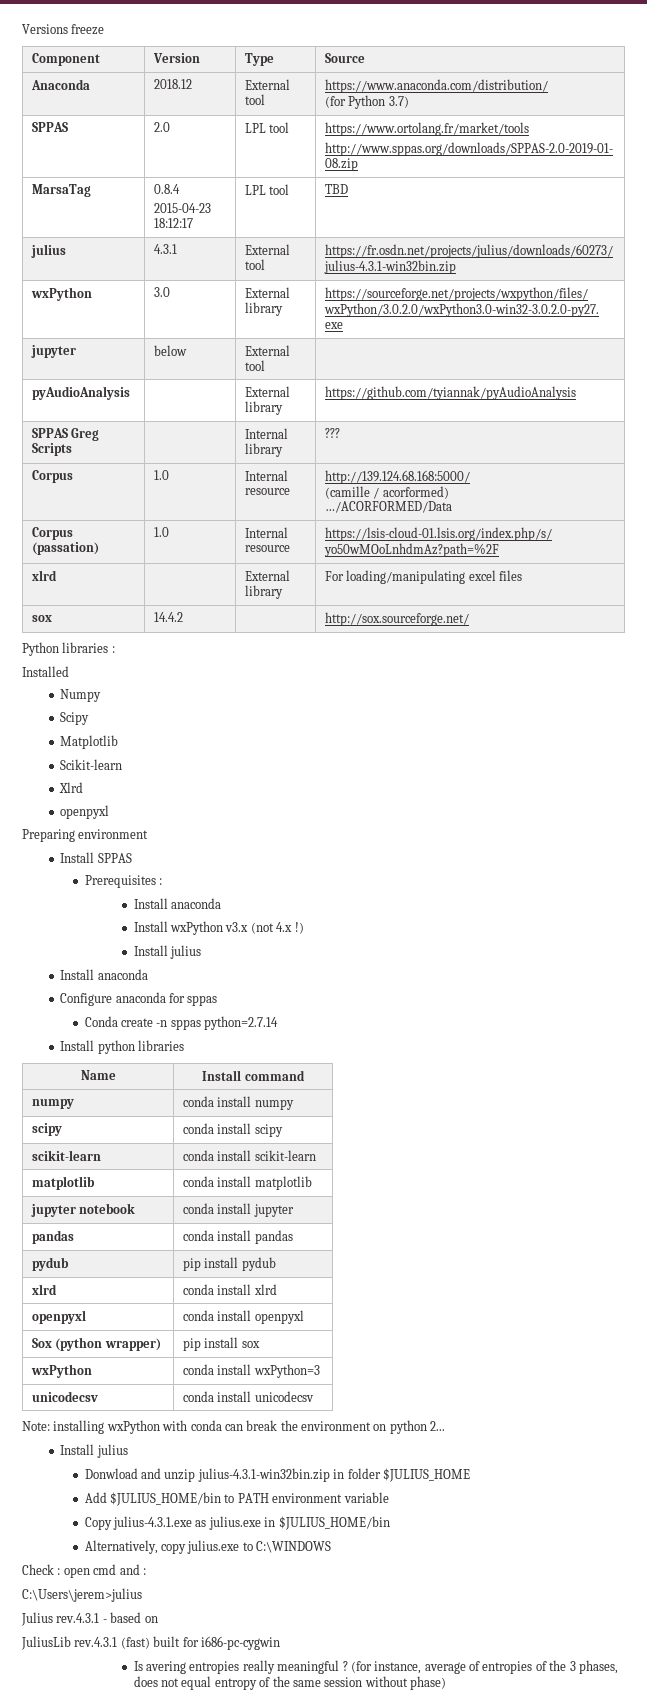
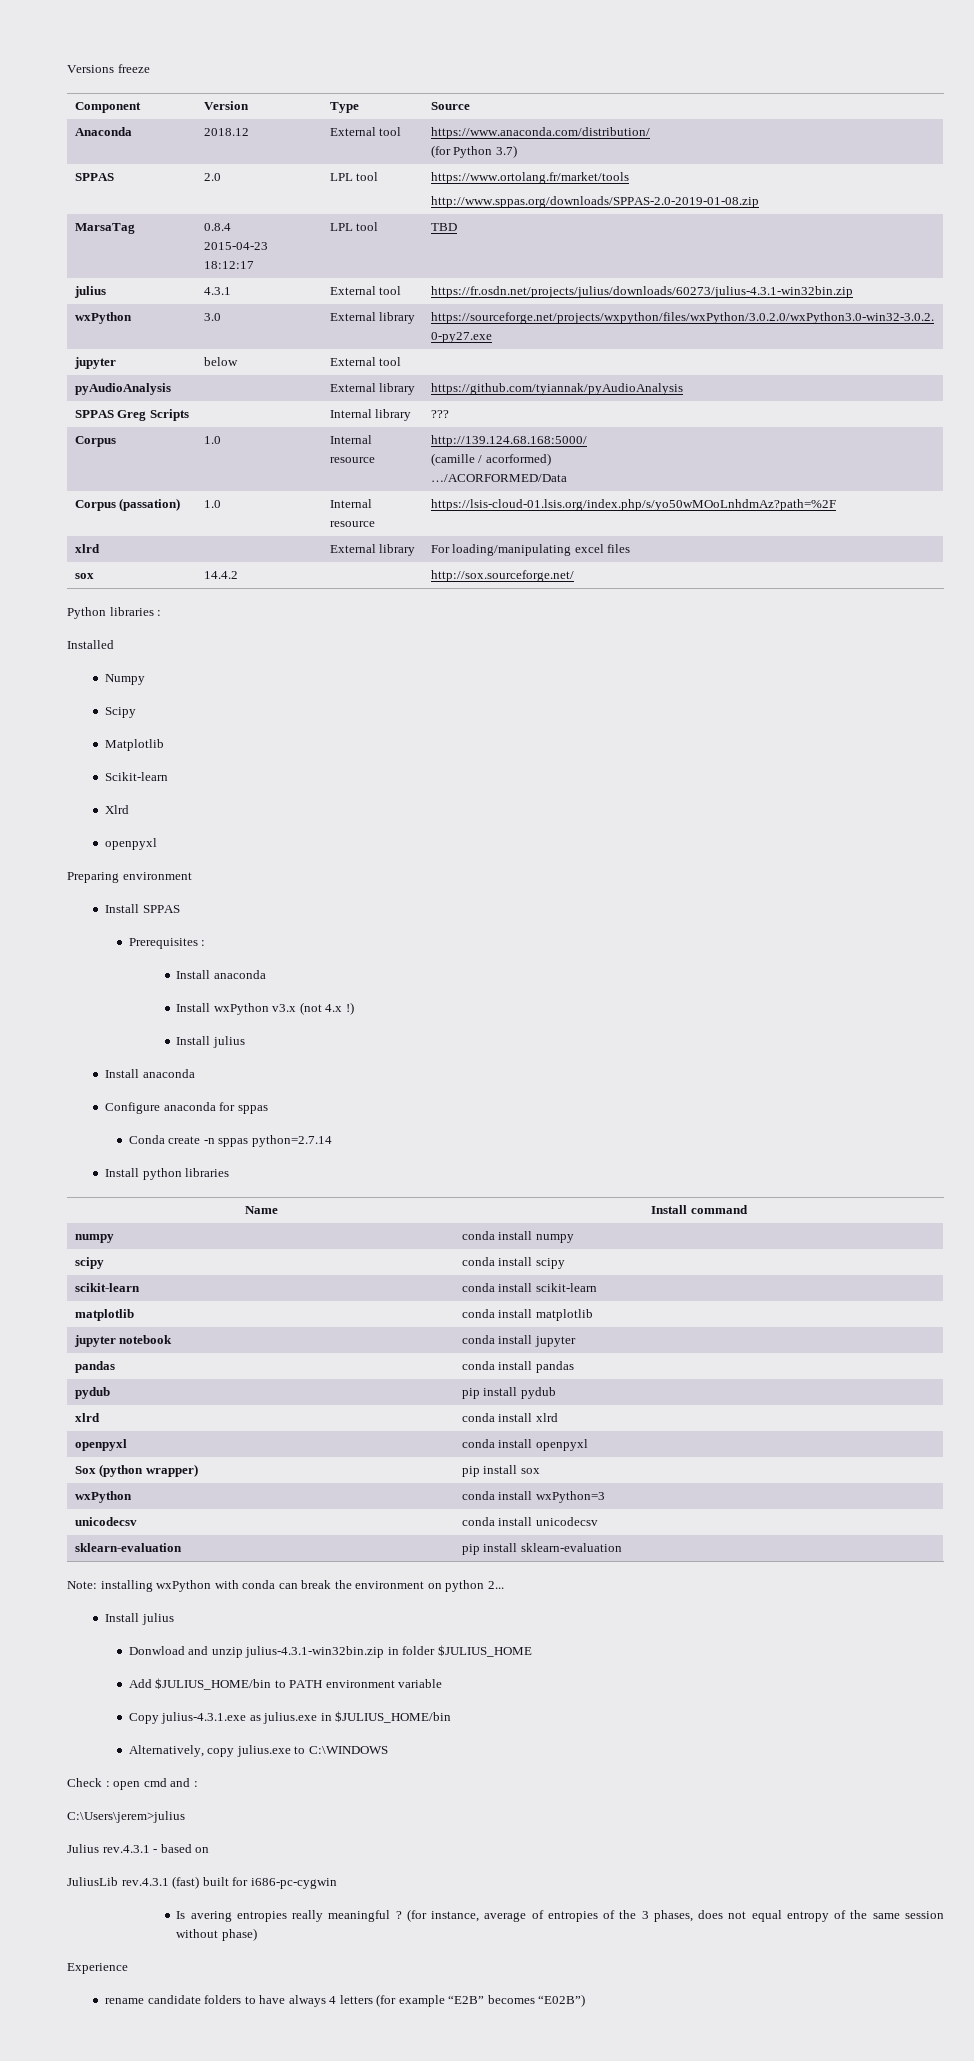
+ sklearn-evaluation | pip install sklearn-evaluation
+ Experience
+ rename candidate folders to have always 4 letters (for example “E2B” becomes “E02B”)

